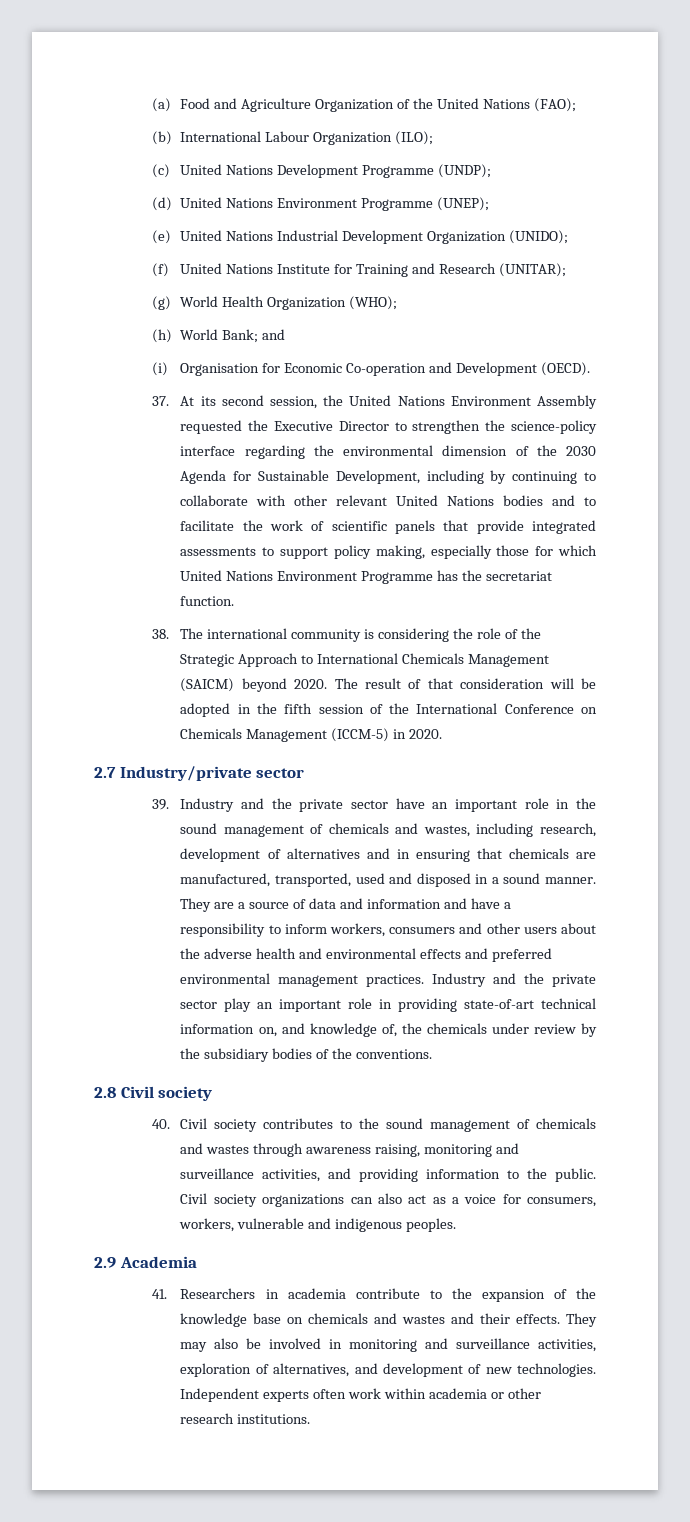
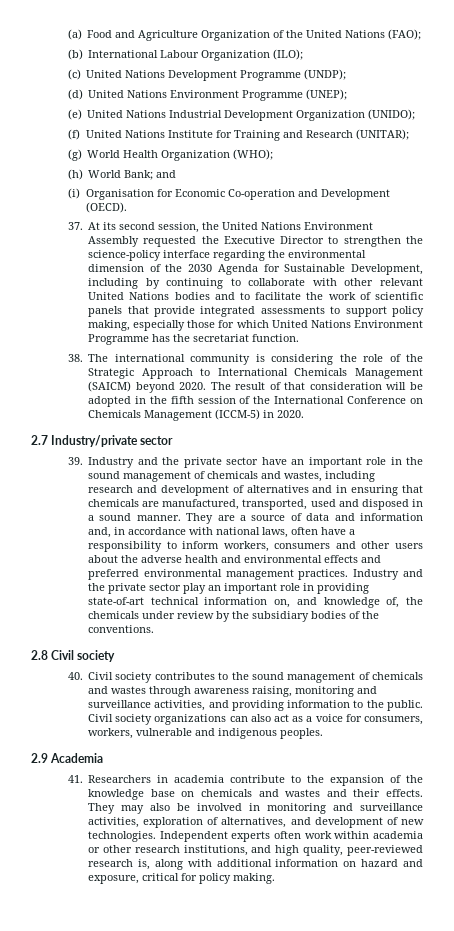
- 39. Industry and the private sector have an important role in the sound management of chemicals and wastes, including research, development of alternatives and in ensuring that chemicals are manufactured, transported, used and disposed in a sound manner.
+ 39. Industry and the private sector have an important role in the sound management of chemicals and wastes, including research and development of alternatives and in ensuring that chemicals are manufactured, transported, used and disposed in a sound manner.
- They are a source of data and information and have a responsibility to inform workers, consumers and other users about the adverse health and environmental effects and preferred environmental management practices.
+ They are a source of data and information and, in accordance with national laws, often have a responsibility to inform workers, consumers and other users about the adverse health and environmental effects and preferred environmental management practices.
- Independent experts often work within academia or other research institutions.
+ Independent experts often work within academia or other research institutions, and high quality, peer-reviewed research is, along with additional information on hazard and exposure, critical for policy making.

